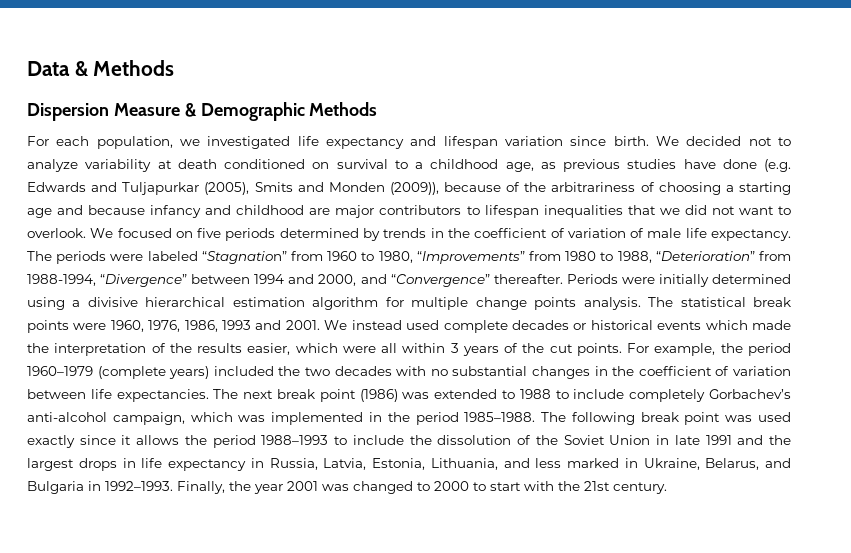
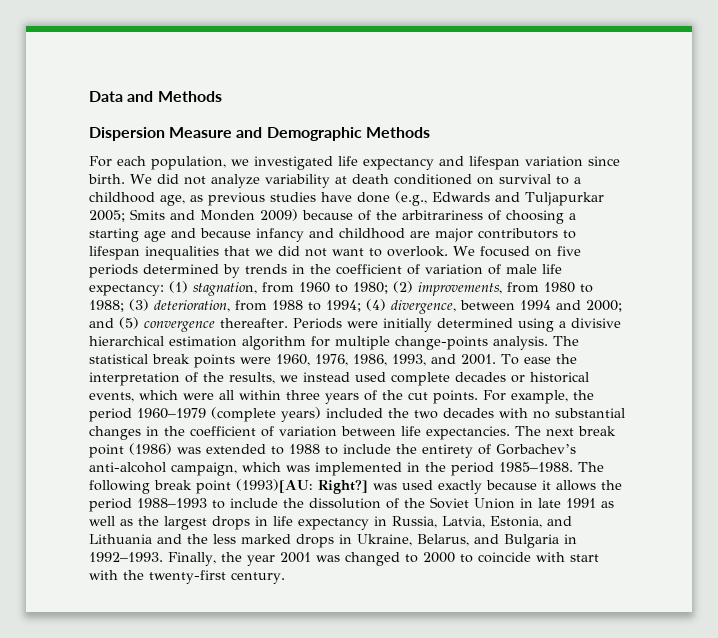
- Data & Methods
+ Data and Methods
- Dispersion Measure & Demographic Methods
+ Dispersion Measure and Demographic Methods
- We decided not to analyze variability at death conditioned on survival to a childhood age, as previous studies have done (e.g. Edwards and Tuljapurkar (2005), Smits and Monden (2009)), because of the arbitrariness of choosing a starting age and because infancy and childhood are major contributors to lifespan inequalities that we did not want to overlook.
+ We did not analyze variability at death conditioned on survival to a childhood age, as previous studies have done (e.g., Edwards and Tuljapurkar 2005; Smits and Monden 2009) because of the arbitrariness of choosing a starting age and because infancy and childhood are major contributors to lifespan inequalities that we did not want to overlook.
- We focused on five periods determined by trends in the coefficient of variation of male life expectancy. The periods were labeled “Stagnation” from 1960 to 1980, “Improvements” from 1980 to 1988, “Deterioration” from 1988-1994, “Divergence” between 1994 and 2000, and “Convergence” thereafter.
+ We focused on five periods determined by trends in the coefficient of variation of male life expectancy: (1) stagnation, from 1960 to 1980; (2) improvements, from 1980 to 1988; (3) deterioration, from 1988 to 1994; (4) divergence, between 1994 and 2000; and (5) convergence thereafter.
- Periods were initially determined using a divisive hierarchical estimation algorithm for multiple change points analysis.
+ Periods were initially determined using a divisive hierarchical estimation algorithm for multiple change-points analysis.
- The statistical break points were 1960, 1976, 1986, 1993 and 2001.
+ The statistical break points were 1960, 1976, 1986, 1993, and 2001.
- We instead used complete decades or historical events which made the interpretation of the results easier, which were all within 3 years of the cut points.
+ To ease the interpretation of the results, we instead used complete decades or historical events, which were all within three years of the cut points.
- The next break point (1986) was extended to 1988 to include completely Gorbachev’s anti-alcohol campaign, which was implemented in the period 1985–1988.
+ The next break point (1986) was extended to 1988 to include the entirety of Gorbachev’s anti-alcohol campaign, which was implemented in the period 1985–1988.
- The following break point was used exactly since it allows the period 1988–1993 to include the dissolution of the Soviet Union in late 1991 and the largest drops in life expectancy in Russia, Latvia, Estonia, Lithuania, and less marked in Ukraine, Belarus, and Bulgaria in 1992–1993.
+ The following break point (1993)[AU: Right?] was used exactly because it allows the period 1988–1993 to include the dissolution of the Soviet Union in late 1991 as well as the largest drops in life expectancy in Russia, Latvia, Estonia, and Lithuania and the less marked drops in Ukraine, Belarus, and Bulgaria in 1992–1993.
- Finally, the year 2001 was changed to 2000 to start with the 21st century.
+ Finally, the year 2001 was changed to 2000 to coincide with start with the twenty-first century.

